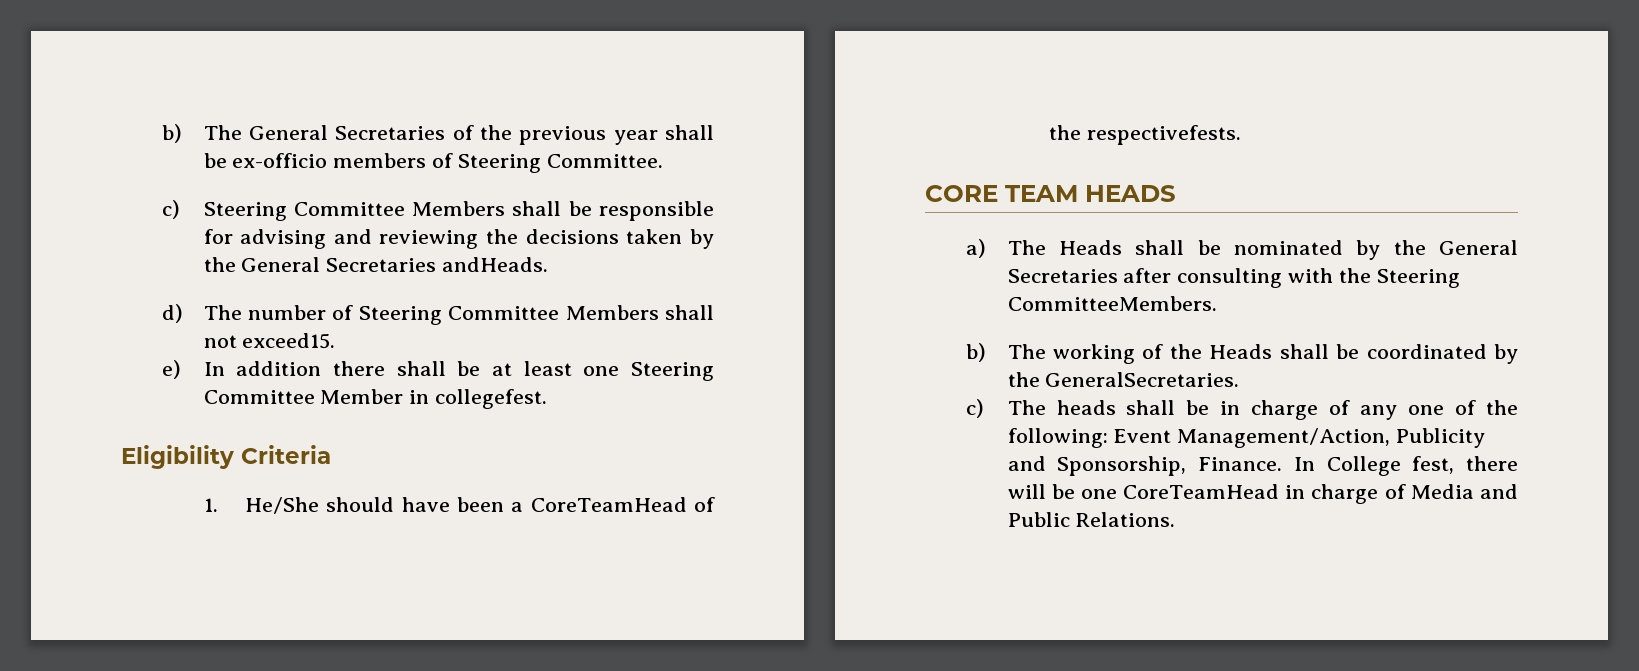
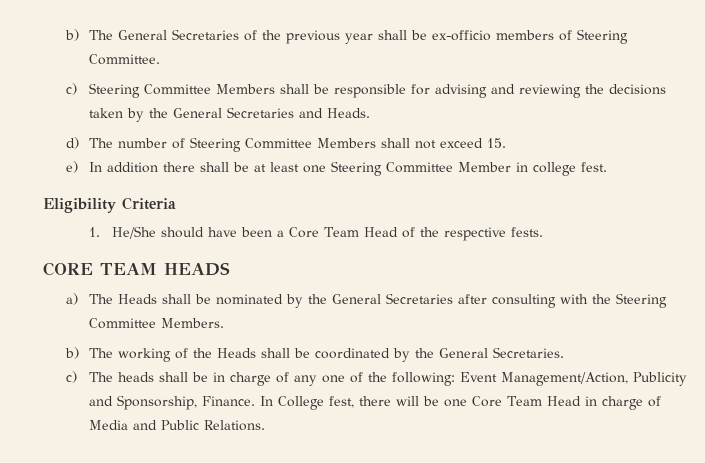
- c) Steering Committee Members shall be responsible for advising and reviewing the decisions taken by the General Secretaries andHeads.
+ c) Steering Committee Members shall be responsible for advising and reviewing the decisions taken by the General Secretaries and Heads.
- d) The number of Steering Committee Members shall not exceed15.
+ d) The number of Steering Committee Members shall not exceed 15.
- e) In addition there shall be at least one Steering Committee Member in collegefest.
+ e) In addition there shall be at least one Steering Committee Member in college fest.
- 1. He/She should have been a CoreTeamHead of the respectivefests.
+ 1. He/She should have been a Core Team Head of the respective fests.
- a) The Heads shall be nominated by the General Secretaries after consulting with the Steering CommitteeMembers.
+ a) The Heads shall be nominated by the General Secretaries after consulting with the Steering Committee Members.
- b) The working of the Heads shall be coordinated by the GeneralSecretaries.
+ b) The working of the Heads shall be coordinated by the General Secretaries.
- In College fest, there will be one CoreTeamHead in charge of Media and Public Relations.
+ In College fest, there will be one Core Team Head in charge of Media and Public Relations.

